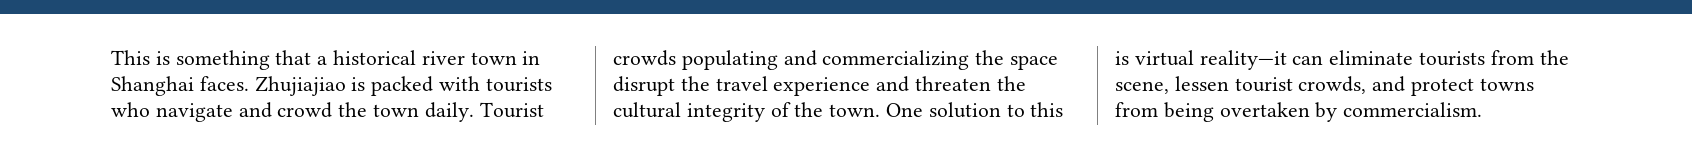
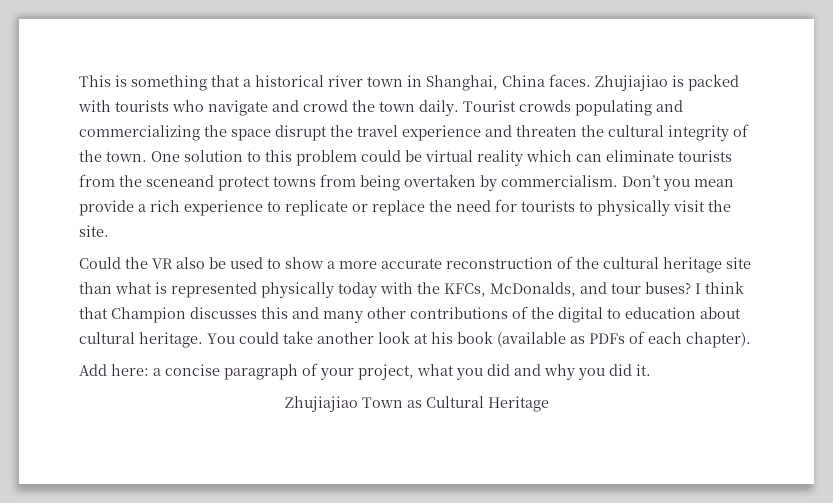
- This is something that a historical river town in Shanghai faces.
+ This is something that a historical river town in Shanghai, China faces.
- One solution to this is virtual reality—it can eliminate tourists from the scene, lessen tourist crowds, and protect towns from being overtaken by commercialism.
+ One solution to this problem could be virtual reality which can eliminate tourists from the sceneand protect towns from being overtaken by commercialism.
+ Don’t you mean provide a rich experience to replicate or replace the need for tourists to physically visit the site.
+ Could the VR also be used to show a more accurate reconstruction of the cultural heritage site than what is represented physically today with the KFCs, McDonalds, and tour buses? I think that Champion discusses this and many other contributions of the digital to education about cultural heritage. You could take another look at his book (available as PDFs of each chapter).
+ Add here: a concise paragraph of your project, what you did and why you did it.
+ Zhujiajiao Town as Cultural Heritage

